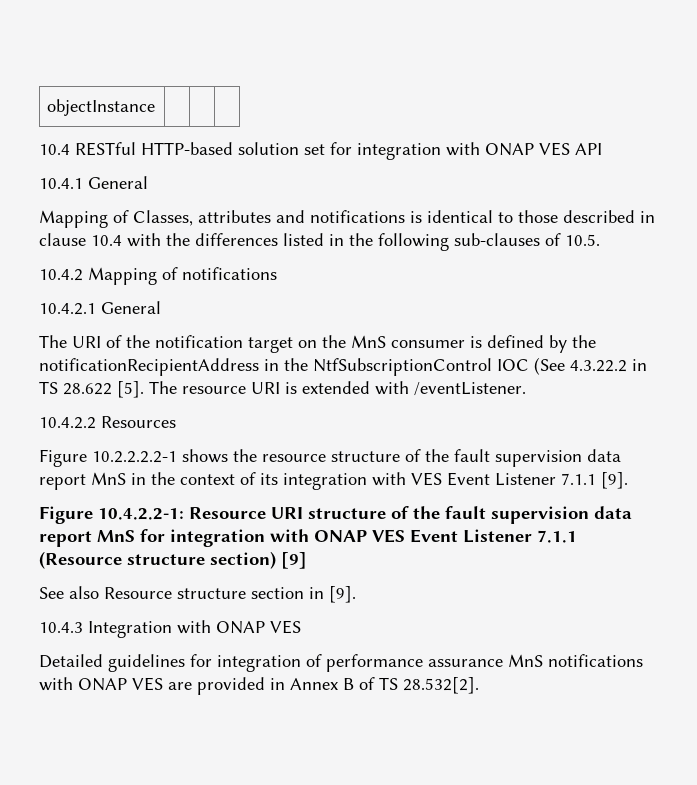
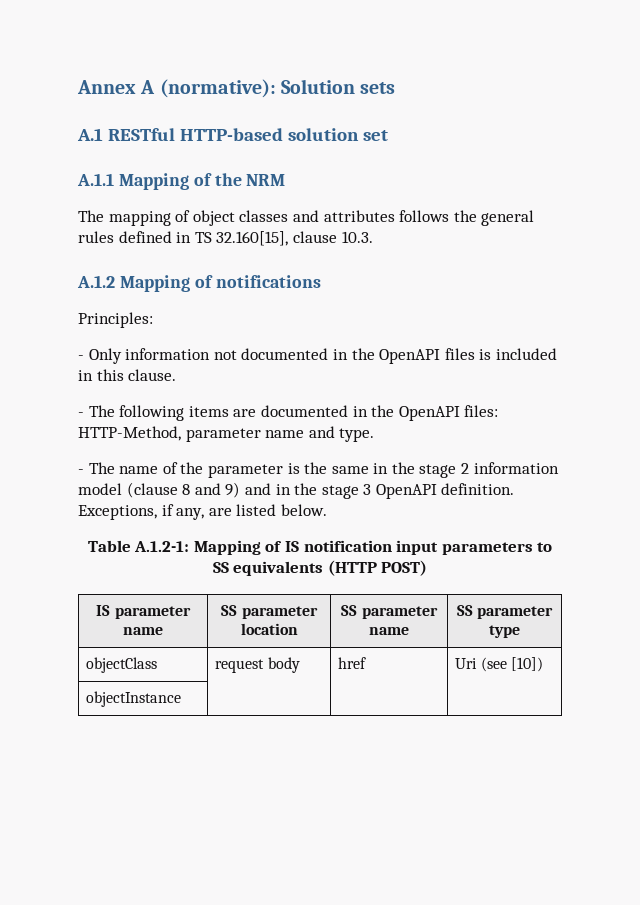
+ Annex A (normative): Solution sets
+ A.1 RESTful HTTP-based solution set
+ A.1.1 Mapping of the NRM
+ The mapping of object classes and attributes follows the general rules defined in TS 32.160[15], clause 10.3.
+ A.1.2 Mapping of notifications
+ Principles:
+ - Only information not documented in the OpenAPI files is included in this clause.
+ - The following items are documented in the OpenAPI files: HTTP-Method, parameter name and type.
+ - The name of the parameter is the same in the stage 2 information model (clause 8 and 9) and in the stage 3 OpenAPI definition. Exceptions, if any, are listed below.
+ Table A.1.2-1: Mapping of IS notification input parameters to SS equivalents (HTTP POST)
+ IS parameter name | SS parameter location | SS parameter name | SS parameter type
+ objectClass | request body | href | Uri (see [10])
  objectInstance | | |
- 10.4 RESTful HTTP-based solution set for integration with ONAP VES API
- 10.4.1 General
- Mapping of Classes, attributes and notifications is identical to those described in clause 10.4 with the differences listed in the following sub-clauses of 10.5.
- 10.4.2 Mapping of notifications
- 10.4.2.1 General
- The URI of the notification target on the MnS consumer is defined by the notificationRecipientAddress in the NtfSubscriptionControl IOC (See 4.3.22.2 in TS 28.622 [5]. The resource URI is extended with /eventListener.
- 10.4.2.2 Resources
- Figure 10.2.2.2.2-1 shows the resource structure of the fault supervision data report MnS in the context of its integration with VES Event Listener 7.1.1 [9].
- Figure 10.4.2.2-1: Resource URI structure of the fault supervision data report MnS for integration with ONAP VES Event Listener 7.1.1 (Resource structure section) [9]
- See also Resource structure section in [9].
- 10.4.3 Integration with ONAP VES
- Detailed guidelines for integration of performance assurance MnS notifications with ONAP VES are provided in Annex B of TS 28.532[2].

